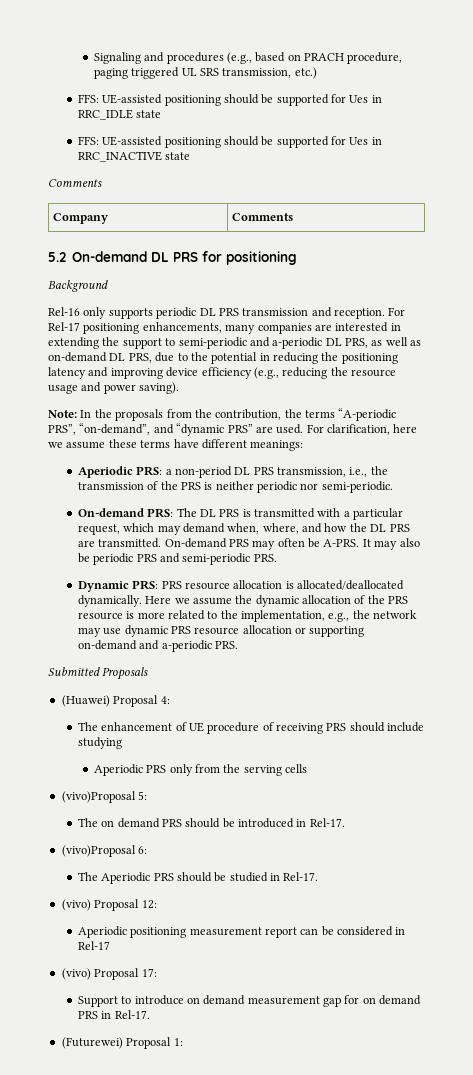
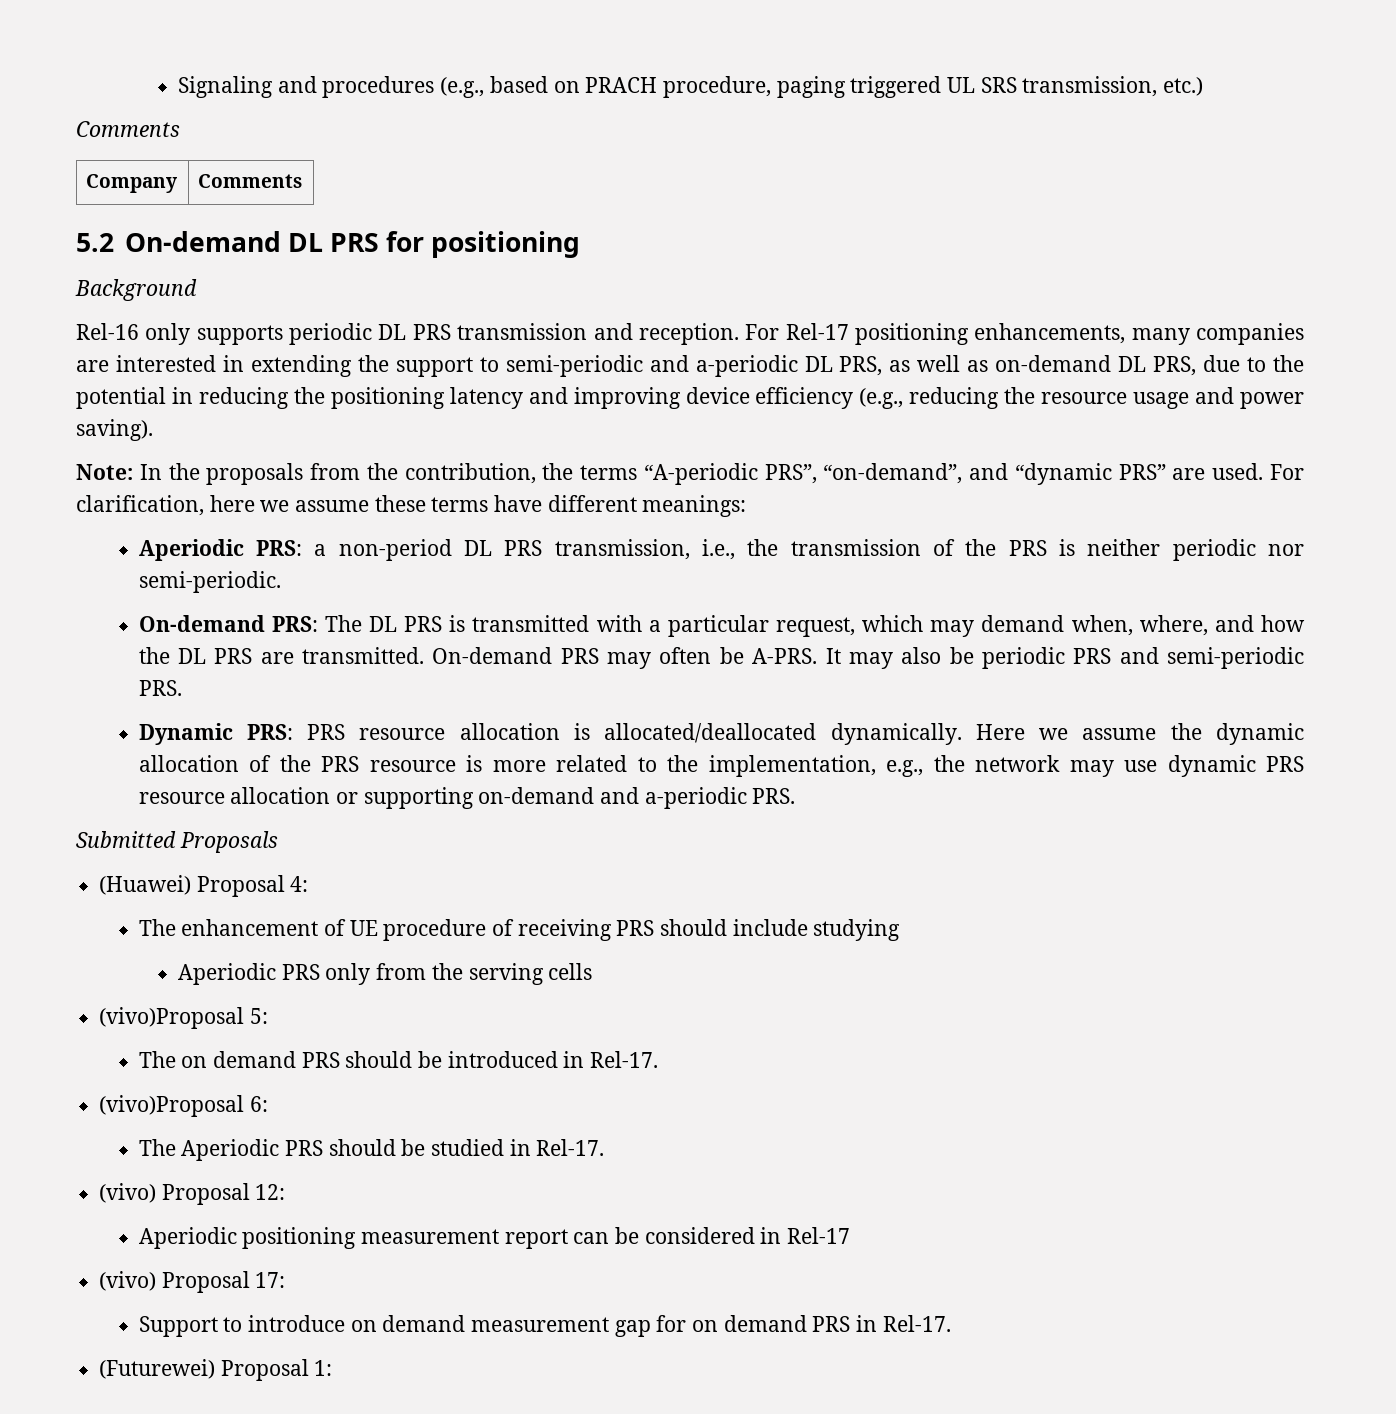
- FFS: UE-assisted positioning should be supported for Ues in RRC_IDLE state
- FFS: UE-assisted positioning should be supported for Ues in RRC_INACTIVE state

